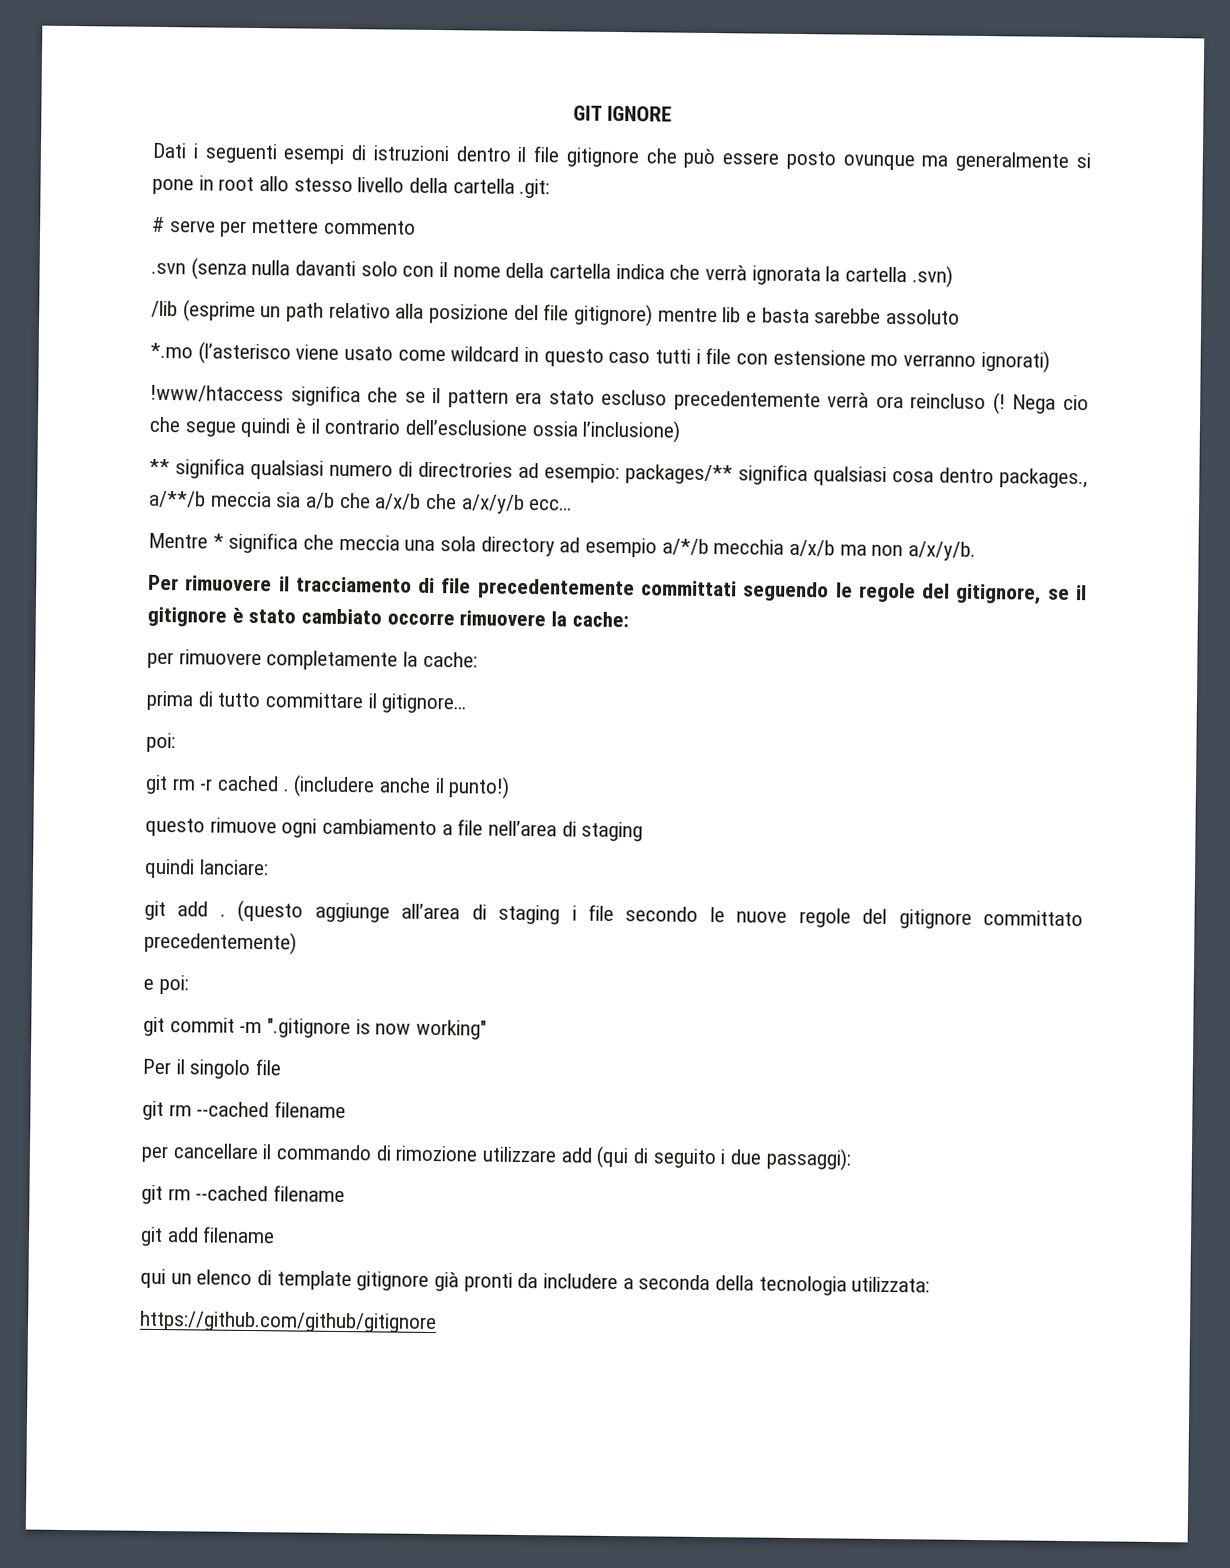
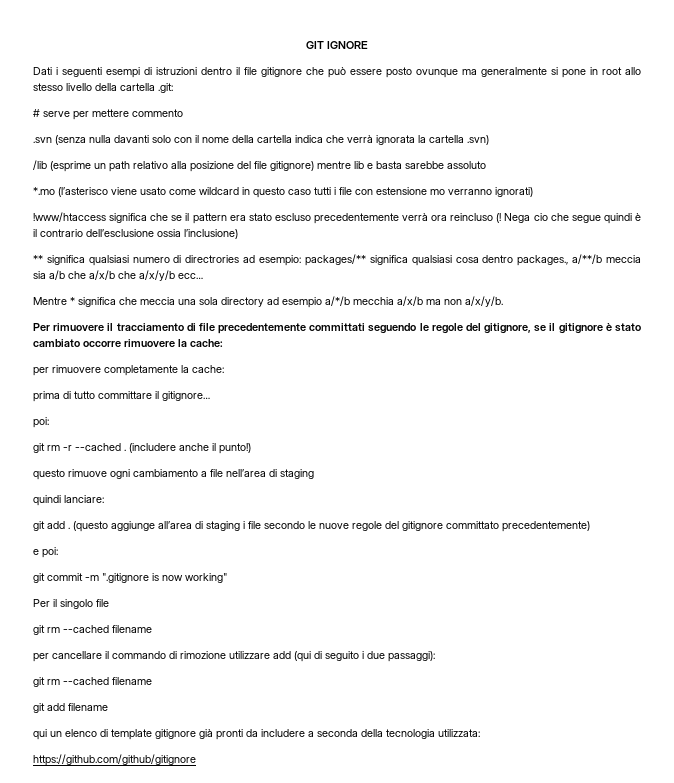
- git rm -r cached .
+ git rm -r --cached .

